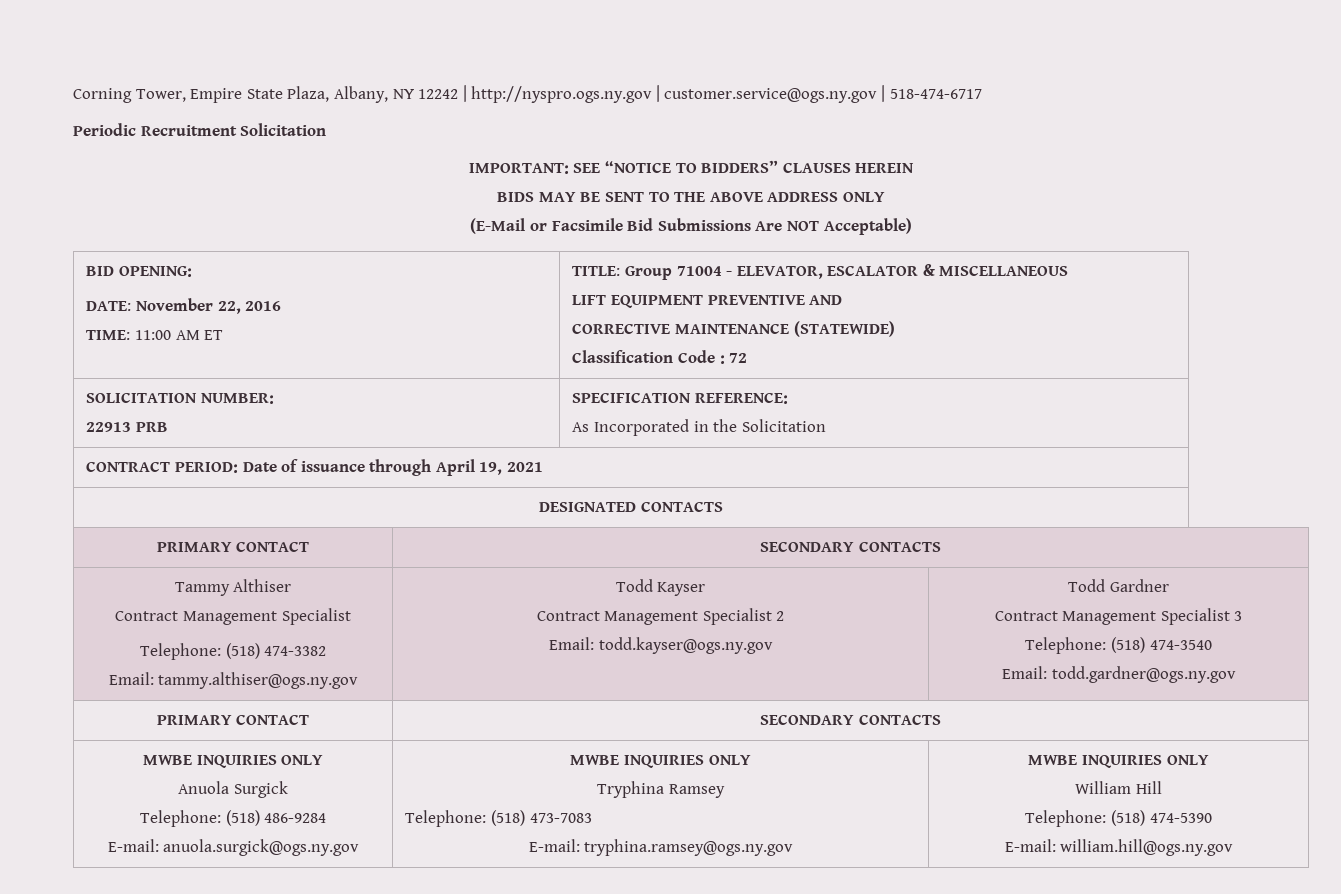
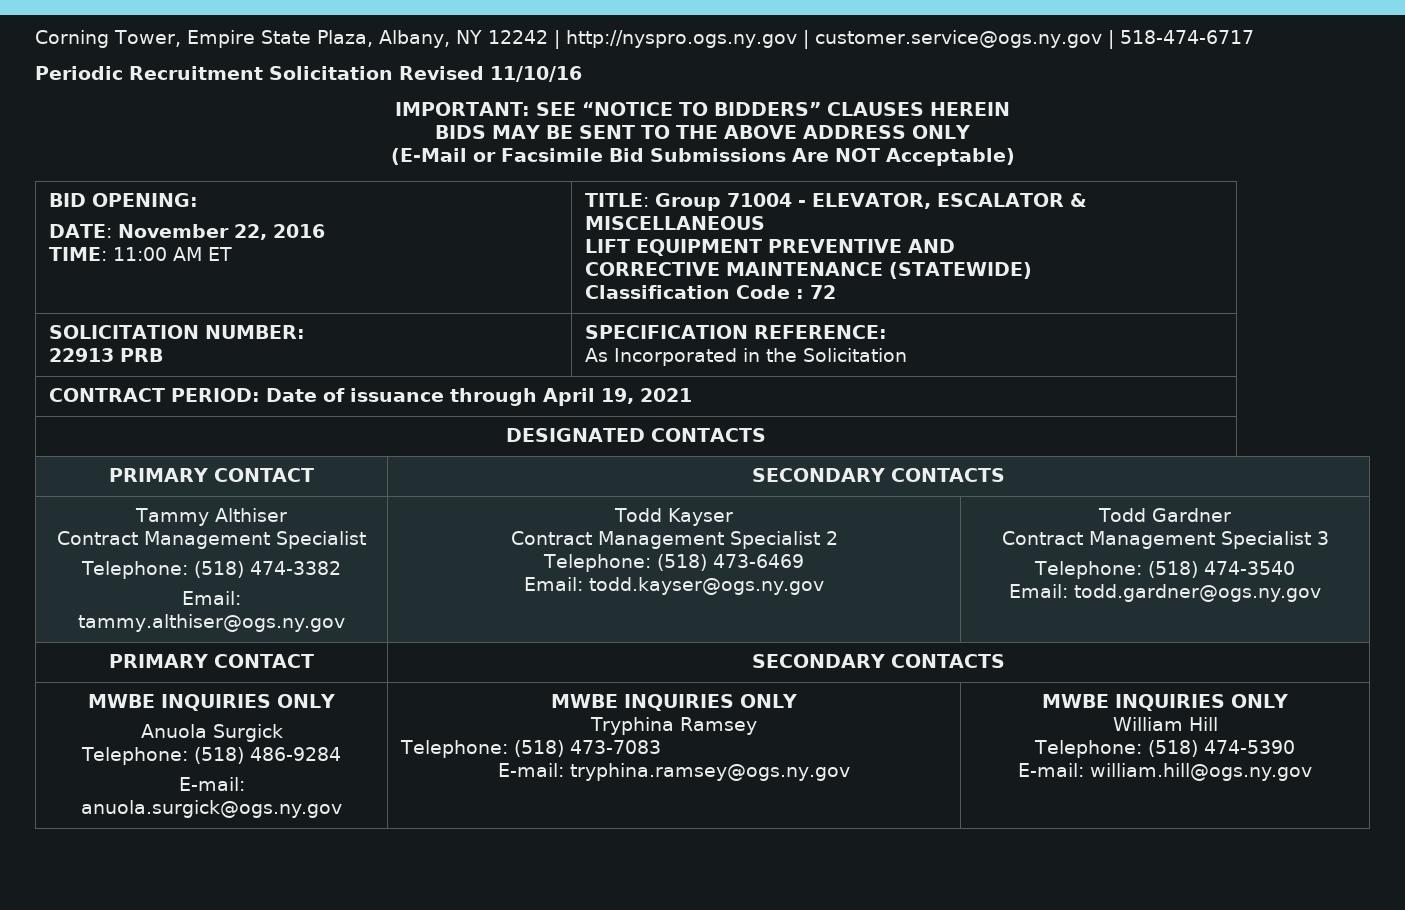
- Periodic Recruitment Solicitation
+ Periodic Recruitment Solicitation Revised 11/10/16
  Tammy Althiser
  Contract Management Specialist
  Telephone: (518) 474-3382
  Email: tammy.althiser@ogs.ny.gov | Todd Kayser
  Contract Management Specialist 2
+ Telephone: (518) 473-6469

